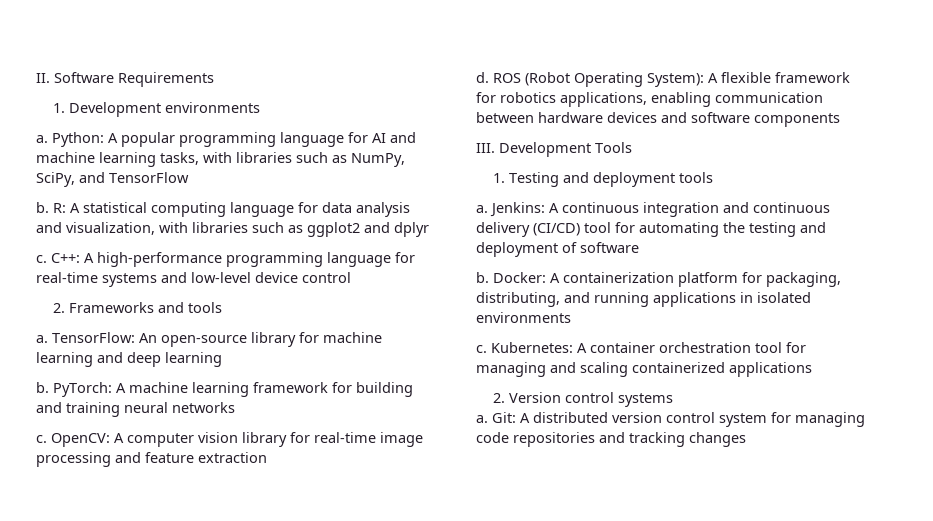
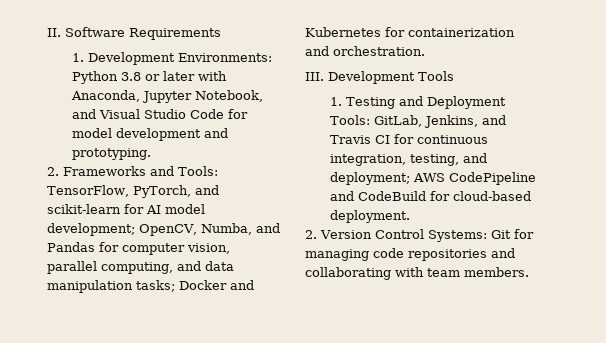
- 1. Development environments
- a. Python: A popular programming language for AI and machine learning tasks, with libraries such as NumPy, SciPy, and TensorFlow
- b. R: A statistical computing language for data analysis and visualization, with libraries such as ggplot2 and dplyr
- c. C++: A high-performance programming language for real-time systems and low-level device control
- 2. Frameworks and tools
- a. TensorFlow: An open-source library for machine learning and deep learning
- b. PyTorch: A machine learning framework for building and training neural networks
- c. OpenCV: A computer vision library for real-time image processing and feature extraction
- d. ROS (Robot Operating System): A flexible framework for robotics applications, enabling communication between hardware devices and software components
+ 1. Development Environments: Python 3.8 or later with Anaconda, Jupyter Notebook, and Visual Studio Code for model development and prototyping.
+ 2. Frameworks and Tools: TensorFlow, PyTorch, and scikit-learn for AI model development; OpenCV, Numba, and Pandas for computer vision, parallel computing, and data manipulation tasks; Docker and Kubernetes for containerization and orchestration.
- 1. Testing and deployment tools
- a. Jenkins: A continuous integration and continuous delivery (CI/CD) tool for automating the testing and deployment of software
- b. Docker: A containerization platform for packaging, distributing, and running applications in isolated environments
- c. Kubernetes: A container orchestration tool for managing and scaling containerized applications
- 2. Version control systems
- a. Git: A distributed version control system for managing code repositories and tracking changes
+ 1. Testing and Deployment Tools: GitLab, Jenkins, and Travis CI for continuous integration, testing, and deployment; AWS CodePipeline and CodeBuild for cloud-based deployment.
+ 2. Version Control Systems: Git for managing code repositories and collaborating with team members.

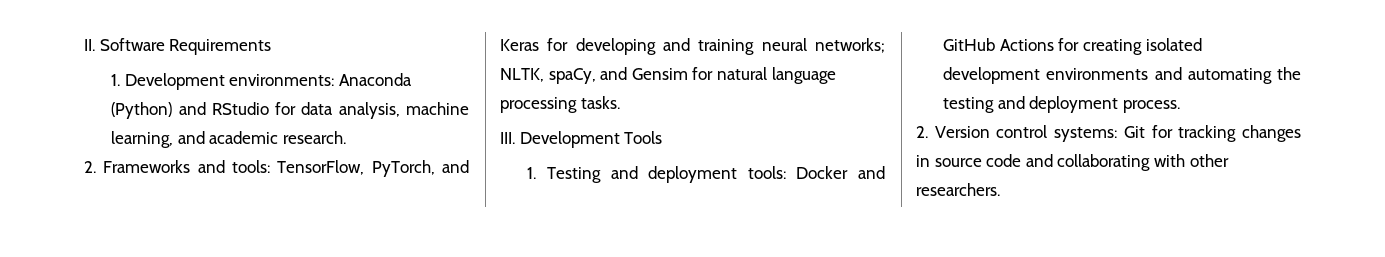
- 1. Development Environments: Python 3.8 or later with Anaconda, Jupyter Notebook, and Visual Studio Code for model development and prototyping.
+ 1. Development environments: Anaconda (Python) and RStudio for data analysis, machine learning, and academic research.
- 2. Frameworks and Tools: TensorFlow, PyTorch, and scikit-learn for AI model development; OpenCV, Numba, and Pandas for computer vision, parallel computing, and data manipulation tasks; Docker and Kubernetes for containerization and orchestration.
+ 2. Frameworks and tools: TensorFlow, PyTorch, and Keras for developing and training neural networks; NLTK, spaCy, and Gensim for natural language processing tasks.
- 1. Testing and Deployment Tools: GitLab, Jenkins, and Travis CI for continuous integration, testing, and deployment; AWS CodePipeline and CodeBuild for cloud-based deployment.
- 2. Version Control Systems: Git for managing code repositories and collaborating with team members.
+ 1. Testing and deployment tools: Docker and GitHub Actions for creating isolated development environments and automating the testing and deployment process.
+ 2. Version control systems: Git for tracking changes in source code and collaborating with other researchers.

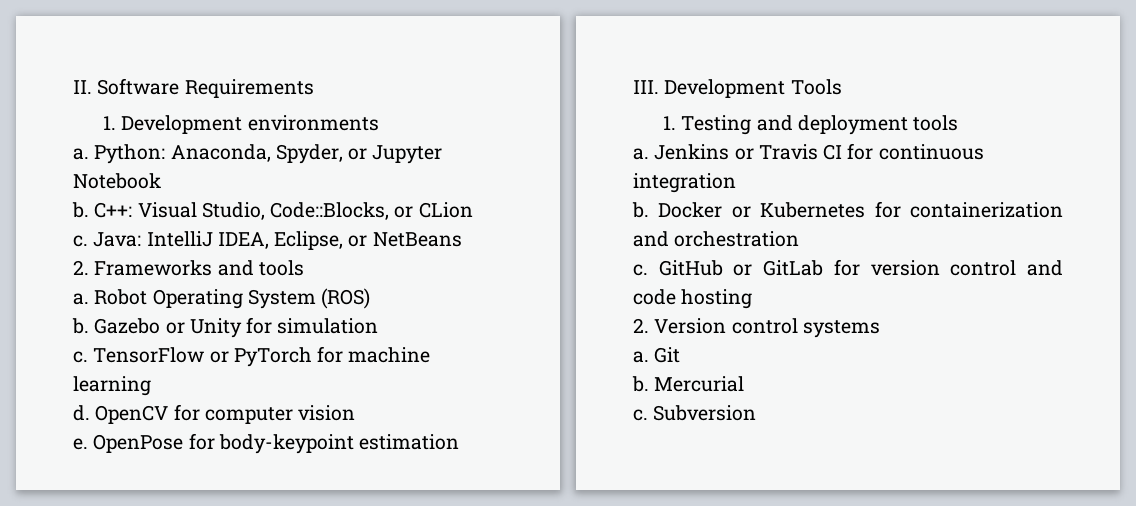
- 1. Development environments: Anaconda (Python) and RStudio for data analysis, machine learning, and academic research.
- 2. Frameworks and tools: TensorFlow, PyTorch, and Keras for developing and training neural networks; NLTK, spaCy, and Gensim for natural language processing tasks.
+ 1. Development environments
+ a. Python: Anaconda, Spyder, or Jupyter Notebook
+ b. C++: Visual Studio, Code::Blocks, or CLion
+ c. Java: IntelliJ IDEA, Eclipse, or NetBeans
+ 2. Frameworks and tools
+ a. Robot Operating System (ROS)
+ b. Gazebo or Unity for simulation
+ c. TensorFlow or PyTorch for machine learning
+ d. OpenCV for computer vision
+ e. OpenPose for body-keypoint estimation
- 1. Testing and deployment tools: Docker and GitHub Actions for creating isolated development environments and automating the testing and deployment process.
+ 1. Testing and deployment tools
+ a. Jenkins or Travis CI for continuous integration
+ b. Docker or Kubernetes for containerization and orchestration
+ c. GitHub or GitLab for version control and code hosting
- 2. Version control systems: Git for tracking changes in source code and collaborating with other researchers.
+ 2. Version control systems
+ a. Git
+ b. Mercurial
+ c. Subversion

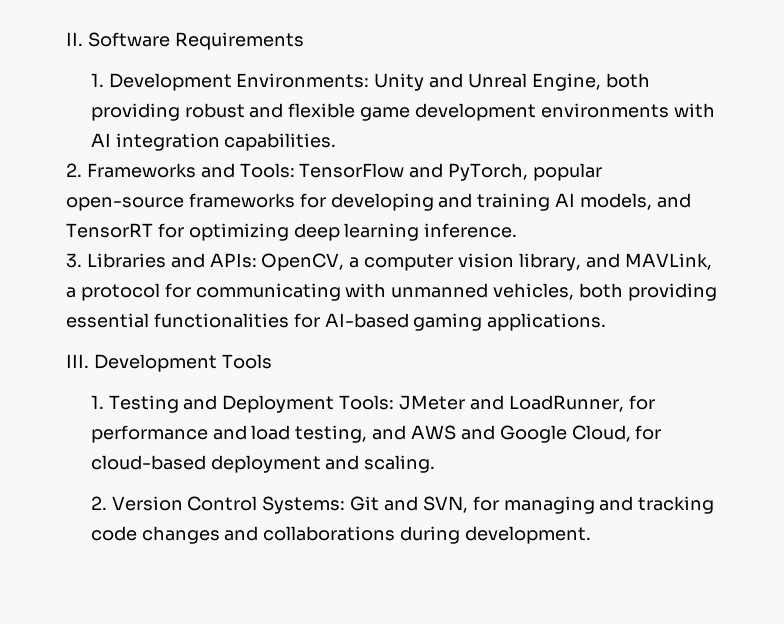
- 1. Development environments
- a. Python: Anaconda, Spyder, or Jupyter Notebook
- b. C++: Visual Studio, Code::Blocks, or CLion
- c. Java: IntelliJ IDEA, Eclipse, or NetBeans
- 2. Frameworks and tools
- a. Robot Operating System (ROS)
- b. Gazebo or Unity for simulation
- c. TensorFlow or PyTorch for machine learning
- d. OpenCV for computer vision
- e. OpenPose for body-keypoint estimation
+ 1. Development Environments: Unity and Unreal Engine, both providing robust and flexible game development environments with AI integration capabilities.
+ 2. Frameworks and Tools: TensorFlow and PyTorch, popular open-source frameworks for developing and training AI models, and TensorRT for optimizing deep learning inference.
+ 3. Libraries and APIs: OpenCV, a computer vision library, and MAVLink, a protocol for communicating with unmanned vehicles, both providing essential functionalities for AI-based gaming applications.
- 1. Testing and deployment tools
- a. Jenkins or Travis CI for continuous integration
- b. Docker or Kubernetes for containerization and orchestration
- c. GitHub or GitLab for version control and code hosting
- 2. Version control systems
- a. Git
- b. Mercurial
- c. Subversion
+ 1. Testing and Deployment Tools: JMeter and LoadRunner, for performance and load testing, and AWS and Google Cloud, for cloud-based deployment and scaling.
+ 2. Version Control Systems: Git and SVN, for managing and tracking code changes and collaborations during development.

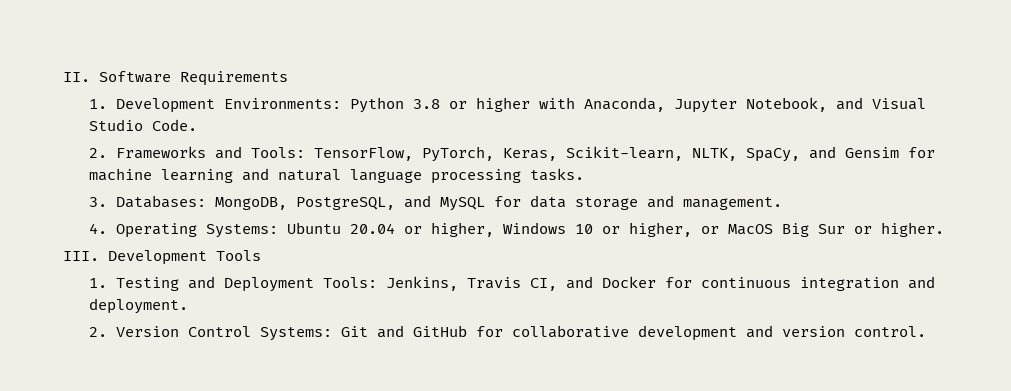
- 1. Development Environments: Unity and Unreal Engine, both providing robust and flexible game development environments with AI integration capabilities.
- 2. Frameworks and Tools: TensorFlow and PyTorch, popular open-source frameworks for developing and training AI models, and TensorRT for optimizing deep learning inference.
- 3. Libraries and APIs: OpenCV, a computer vision library, and MAVLink, a protocol for communicating with unmanned vehicles, both providing essential functionalities for AI-based gaming applications.
+ 1. Development Environments: Python 3.8 or higher with Anaconda, Jupyter Notebook, and Visual Studio Code.
+ 2. Frameworks and Tools: TensorFlow, PyTorch, Keras, Scikit-learn, NLTK, SpaCy, and Gensim for machine learning and natural language processing tasks.
+ 3. Databases: MongoDB, PostgreSQL, and MySQL for data storage and management.
+ 4. Operating Systems: Ubuntu 20.04 or higher, Windows 10 or higher, or MacOS Big Sur or higher.
- 1. Testing and Deployment Tools: JMeter and LoadRunner, for performance and load testing, and AWS and Google Cloud, for cloud-based deployment and scaling.
+ 1. Testing and Deployment Tools: Jenkins, Travis CI, and Docker for continuous integration and deployment.
- 2. Version Control Systems: Git and SVN, for managing and tracking code changes and collaborations during development.
+ 2. Version Control Systems: Git and GitHub for collaborative development and version control.

